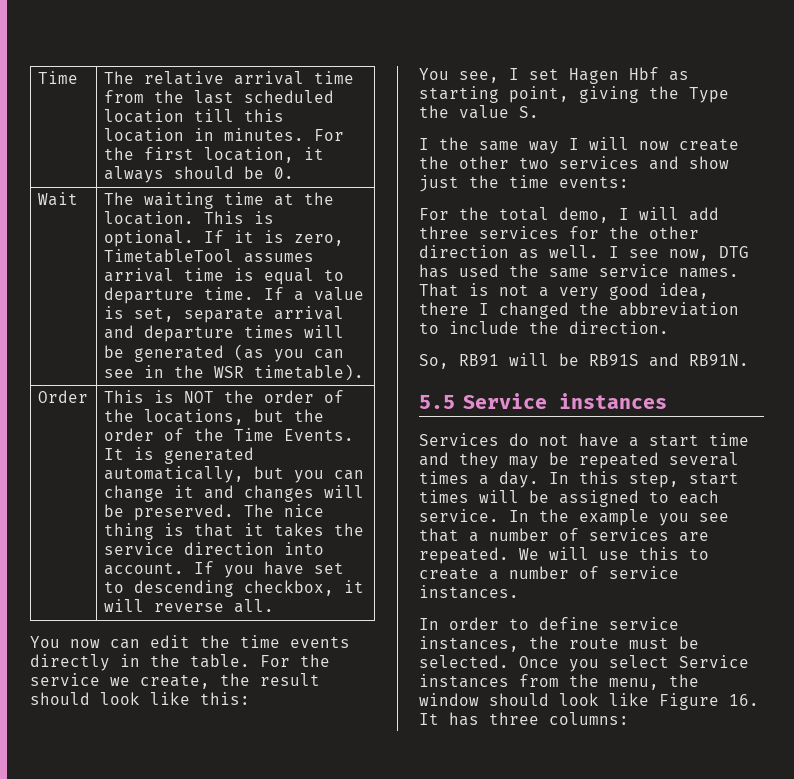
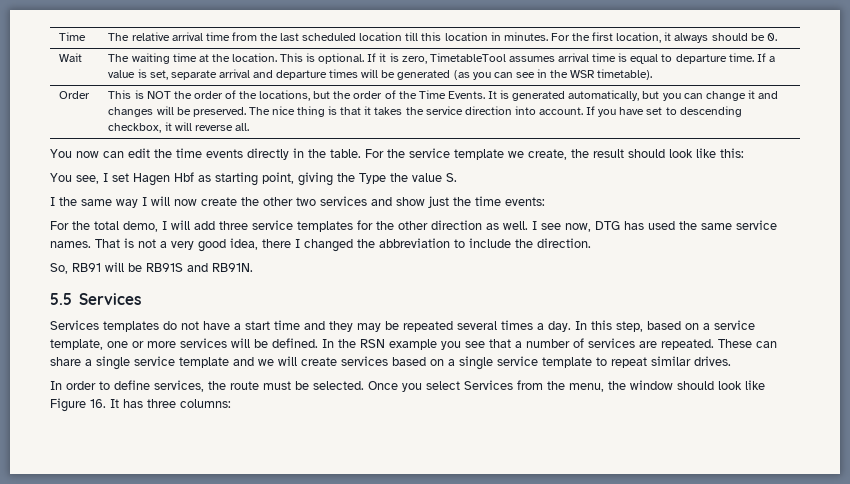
- For the service we create, the result should look like this:
+ For the service template we create, the result should look like this:
- For the total demo, I will add three services for the other direction as well.
+ For the total demo, I will add three service templates for the other direction as well.
- 5.5 Service instances
- Services do not have a start time and they may be repeated several times a day.
+ 5.5 Services
+ Services templates do not have a start time and they may be repeated several times a day.
- In this step, start times will be assigned to each service.
+ In this step, based on a service template, one or more services will be defined.
- In the example you see that a number of services are repeated.
+ In the RSN example you see that a number of services are repeated.
- We will use this to create a number of service instances.
+ These can share a single service template and we will create services based on a single service template to repeat similar drives.
- In order to define service instances, the route must be selected.
+ In order to define services, the route must be selected.
- Once you select Service instances from the menu, the window should look like Figure 16. It has three columns:
+ Once you select Services from the menu, the window should look like Figure 16. It has three columns:

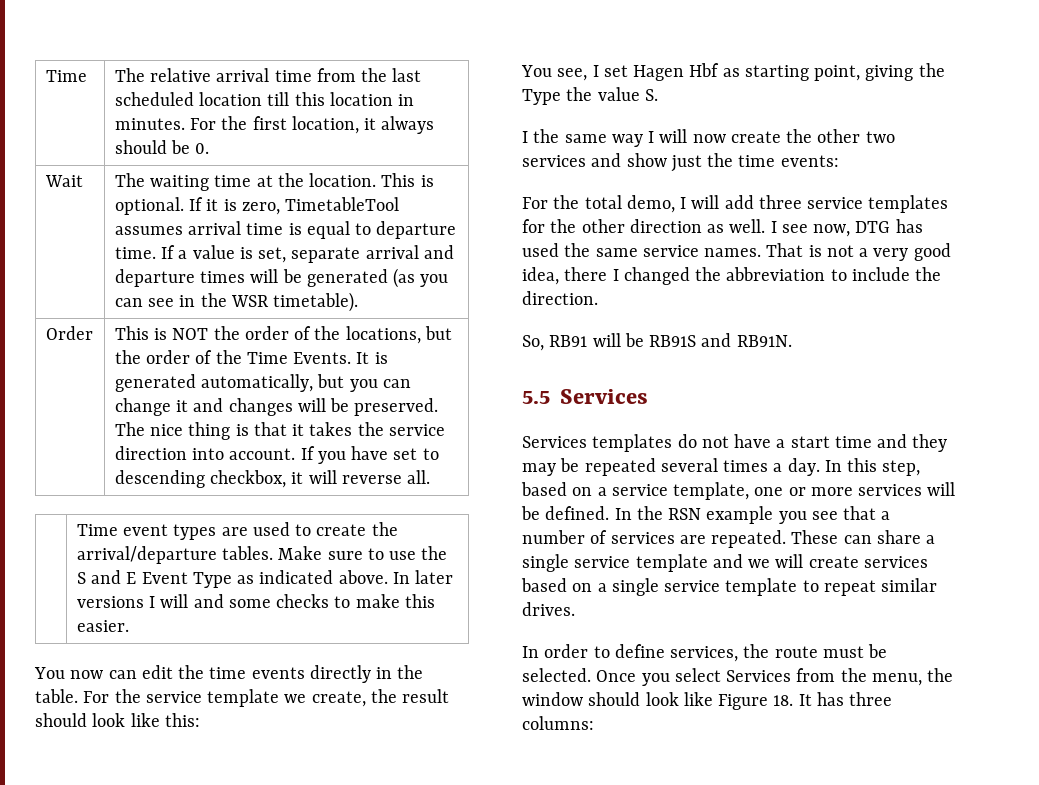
+ | Time event types are used to create the arrival/departure tables. Make sure to use the S and E Event Type as indicated above. In later versions I will and some checks to make this easier.
- Once you select Services from the menu, the window should look like Figure 16. It has three columns:
+ Once you select Services from the menu, the window should look like Figure 18. It has three columns:

